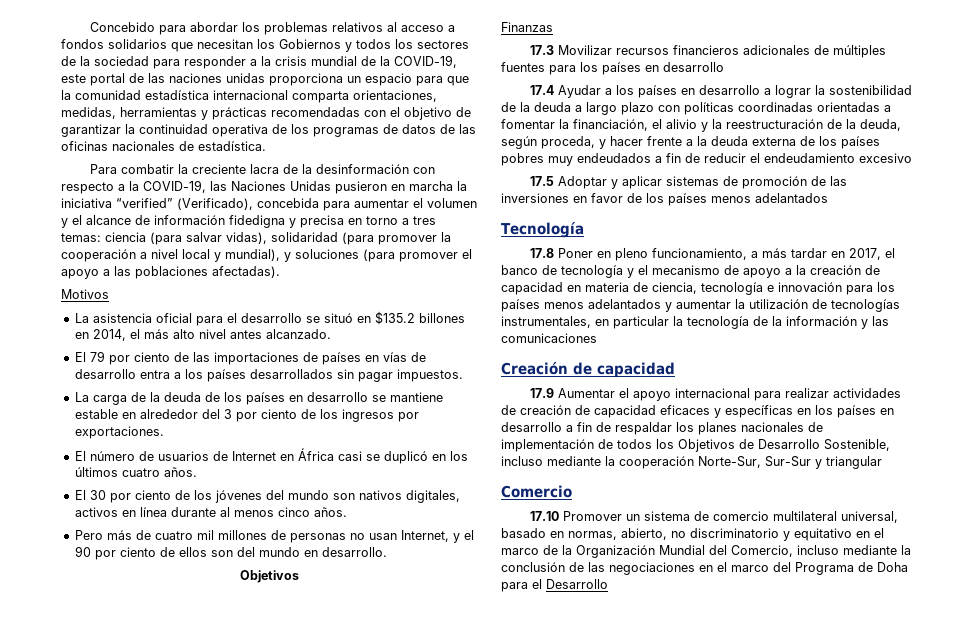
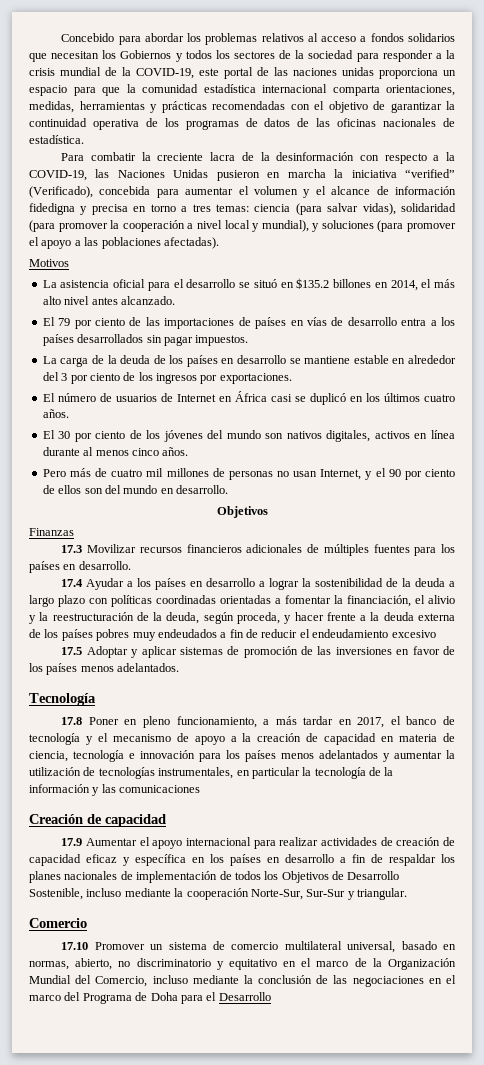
- 17.3 Movilizar recursos financieros adicionales de múltiples fuentes para los países en desarrollo
+ 17.3 Movilizar recursos financieros adicionales de múltiples fuentes para los países en desarrollo.
- 17.5 Adoptar y aplicar sistemas de promoción de las inversiones en favor de los países menos adelantados
+ 17.5 Adoptar y aplicar sistemas de promoción de las inversiones en favor de los países menos adelantados.
- 17.9 Aumentar el apoyo internacional para realizar actividades de creación de capacidad eficaces y específicas en los países en desarrollo a fin de respaldar los planes nacionales de implementación de todos los Objetivos de Desarrollo Sostenible, incluso mediante la cooperación Norte-Sur, Sur-Sur y triangular
+ 17.9 Aumentar el apoyo internacional para realizar actividades de creación de capacidad eficaz y específica en los países en desarrollo a fin de respaldar los planes nacionales de implementación de todos los Objetivos de Desarrollo Sostenible, incluso mediante la cooperación Norte-Sur, Sur-Sur y triangular.

